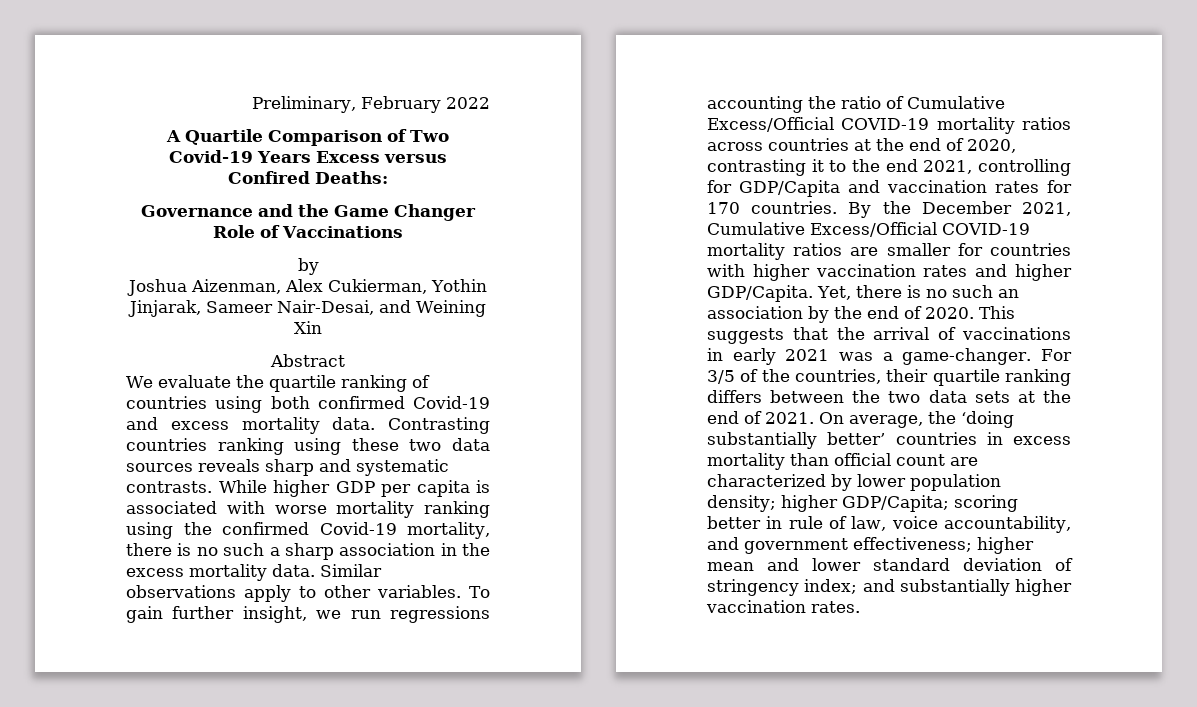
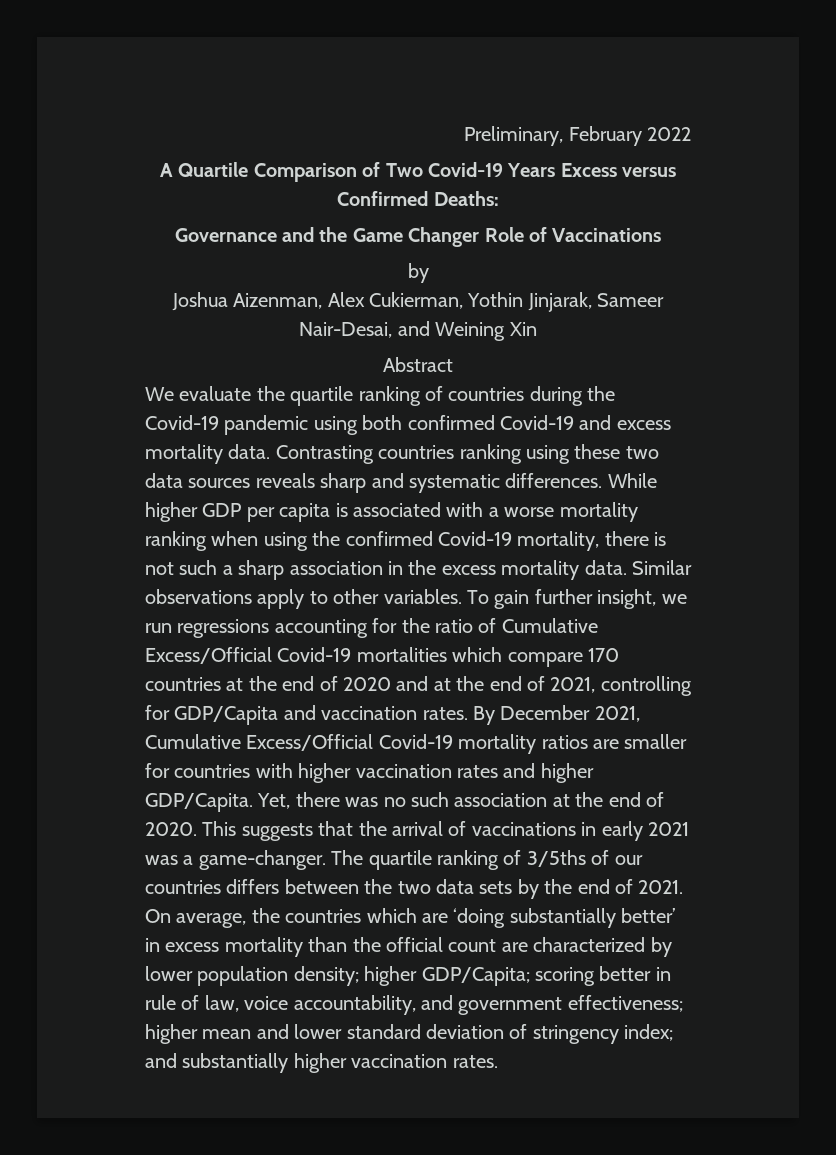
- A Quartile Comparison of Two Covid-19 Years Excess versus Confired Deaths:
+ A Quartile Comparison of Two Covid-19 Years Excess versus Confirmed Deaths:
- We evaluate the quartile ranking of countries using both confirmed Covid-19 and excess mortality data.
+ We evaluate the quartile ranking of countries during the Covid-19 pandemic using both confirmed Covid-19 and excess mortality data.
- Contrasting countries ranking using these two data sources reveals sharp and systematic contrasts.
+ Contrasting countries ranking using these two data sources reveals sharp and systematic differences.
- While higher GDP per capita is associated with worse mortality ranking using the confirmed Covid-19 mortality, there is no such a sharp association in the excess mortality data.
+ While higher GDP per capita is associated with a worse mortality ranking when using the confirmed Covid-19 mortality, there is not such a sharp association in the excess mortality data.
- To gain further insight, we run regressions accounting the ratio of Cumulative Excess/Official COVID-19 mortality ratios across countries at the end of 2020, contrasting it to the end 2021, controlling for GDP/Capita and vaccination rates for 170 countries. By the December 2021, Cumulative Excess/Official COVID-19 mortality ratios are smaller for countries with higher vaccination rates and higher GDP/Capita.
+ To gain further insight, we run regressions accounting for the ratio of Cumulative Excess/Official Covid-19 mortalities which compare 170 countries at the end of 2020 and at the end of 2021, controlling for GDP/Capita and vaccination rates. By December 2021, Cumulative Excess/Official Covid-19 mortality ratios are smaller for countries with higher vaccination rates and higher GDP/Capita.
- Yet, there is no such an association by the end of 2020.
+ Yet, there was no such association at the end of 2020.
- For 3/5 of the countries, their quartile ranking differs between the two data sets at the end of 2021.
+ The quartile ranking of 3/5ths of our countries differs between the two data sets by the end of 2021.
- On average, the ‘doing substantially better’ countries in excess mortality than official count are characterized by lower population density; higher GDP/Capita; scoring better in rule of law, voice accountability, and government effectiveness; higher mean and lower standard deviation of stringency index; and substantially higher vaccination rates.
+ On average, the countries which are ‘doing substantially better’ in excess mortality than the official count are characterized by lower population density; higher GDP/Capita; scoring better in rule of law, voice accountability, and government effectiveness; higher mean and lower standard deviation of stringency index; and substantially higher vaccination rates.

